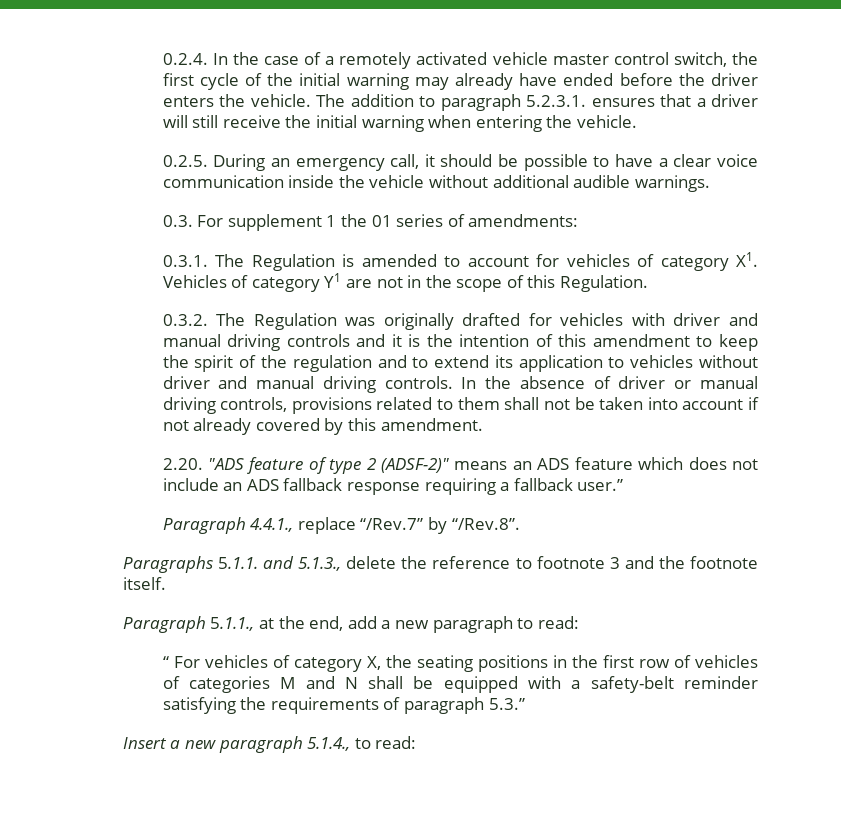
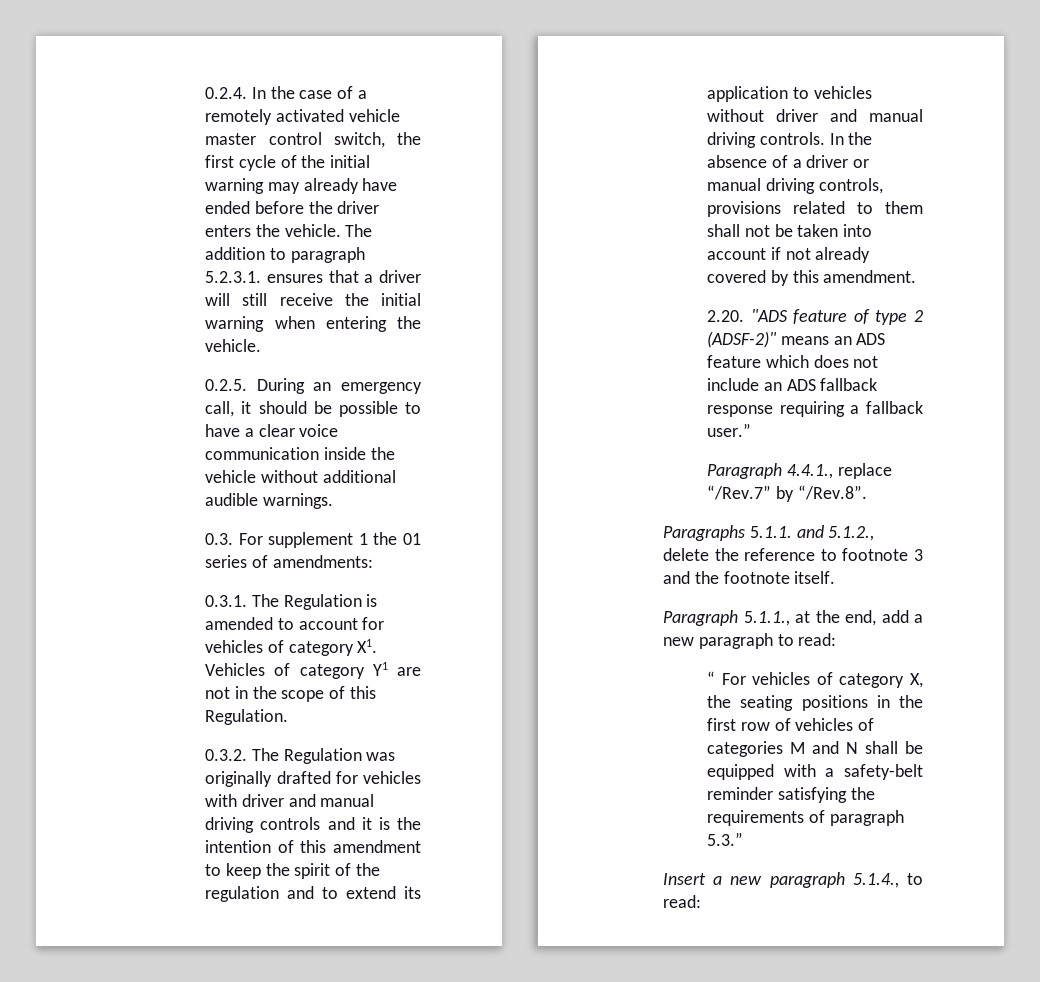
- In the absence of driver or manual driving controls, provisions related to them shall not be taken into account if not already covered by this amendment.
+ In the absence of a driver or manual driving controls, provisions related to them shall not be taken into account if not already covered by this amendment.
- Paragraphs 5.1.1. and 5.1.3., delete the reference to footnote 3 and the footnote itself.
+ Paragraphs 5.1.1. and 5.1.2., delete the reference to footnote 3 and the footnote itself.

